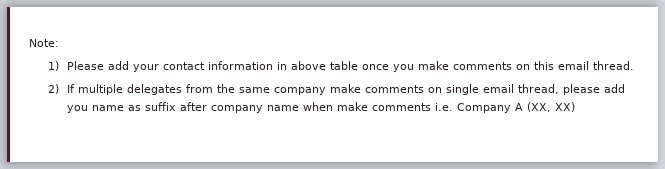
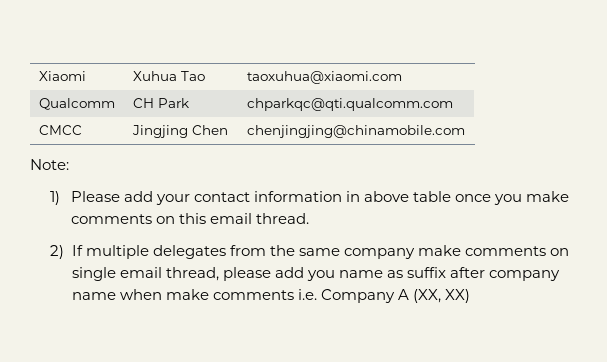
+ Xiaomi | Xuhua Tao | taoxuhua@xiaomi.com
+ Qualcomm | CH Park | chparkqc@qti.qualcomm.com
+ CMCC | Jingjing Chen | chenjingjing@chinamobile.com

